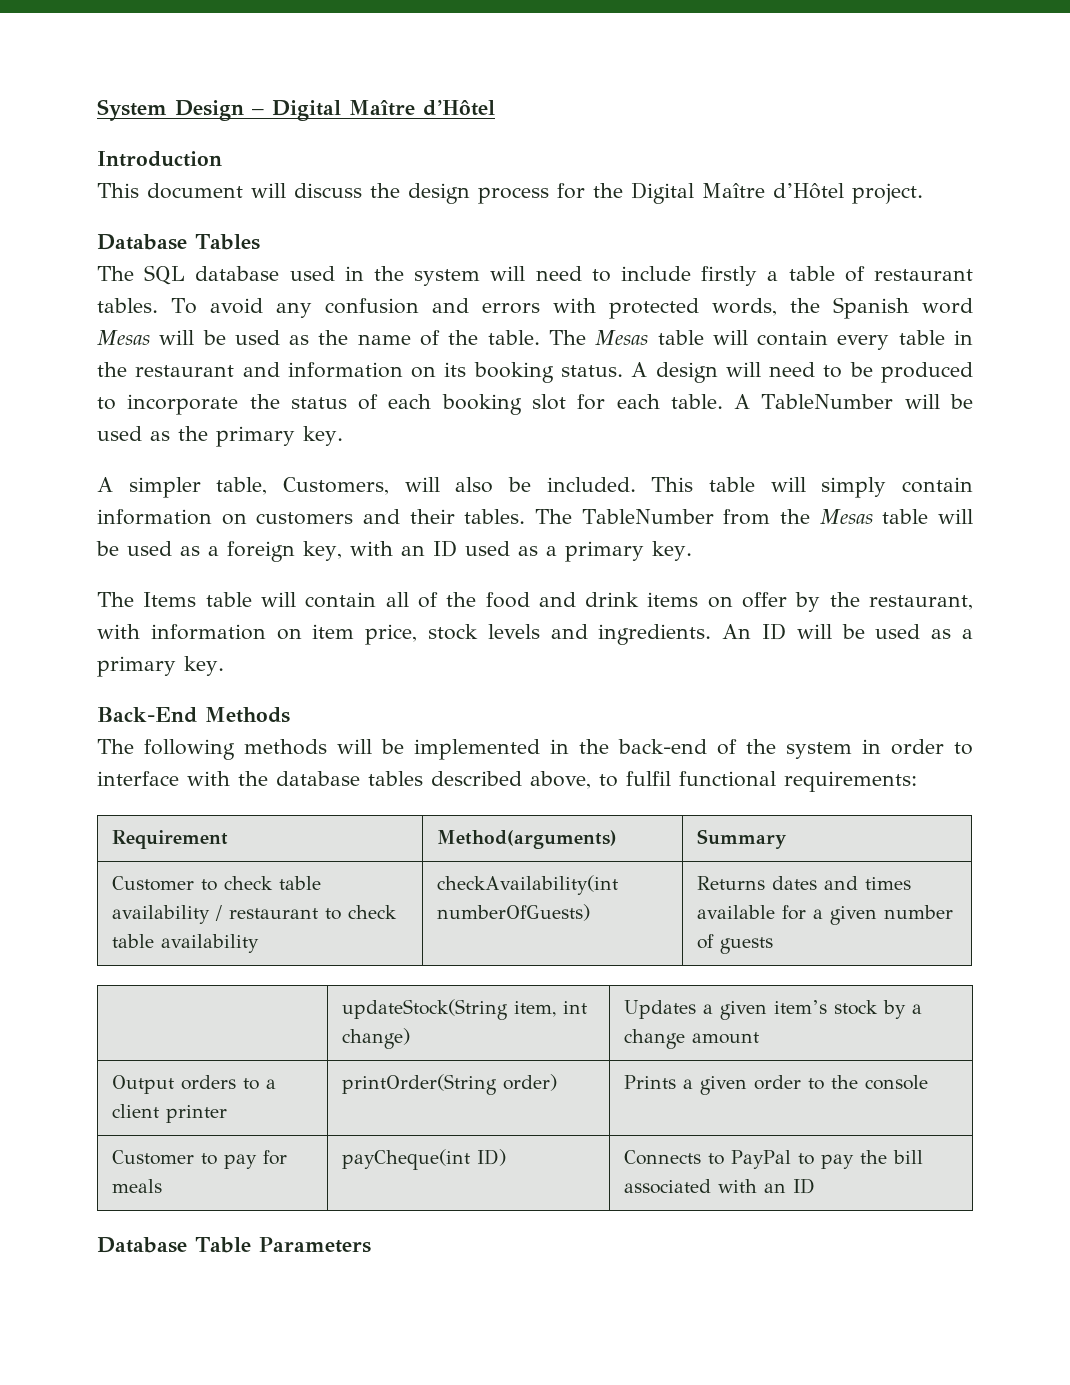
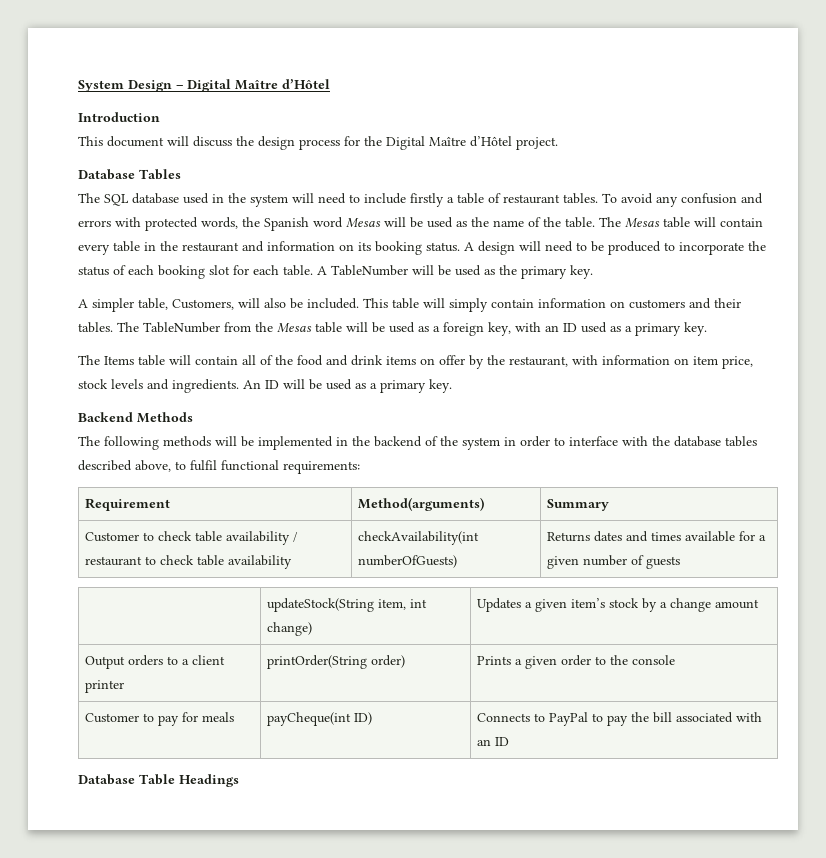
- Back-End Methods
+ Backend Methods
- The following methods will be implemented in the back-end of the system in order to interface with the database tables described above, to fulfil functional requirements:
+ The following methods will be implemented in the backend of the system in order to interface with the database tables described above, to fulfil functional requirements:
- Database Table Parameters
+ Database Table Headings

